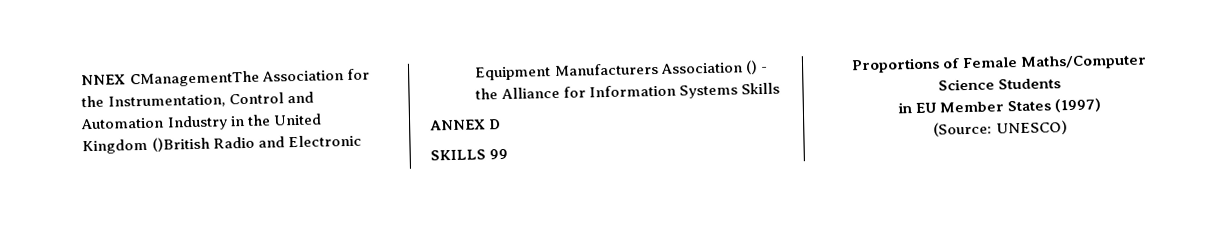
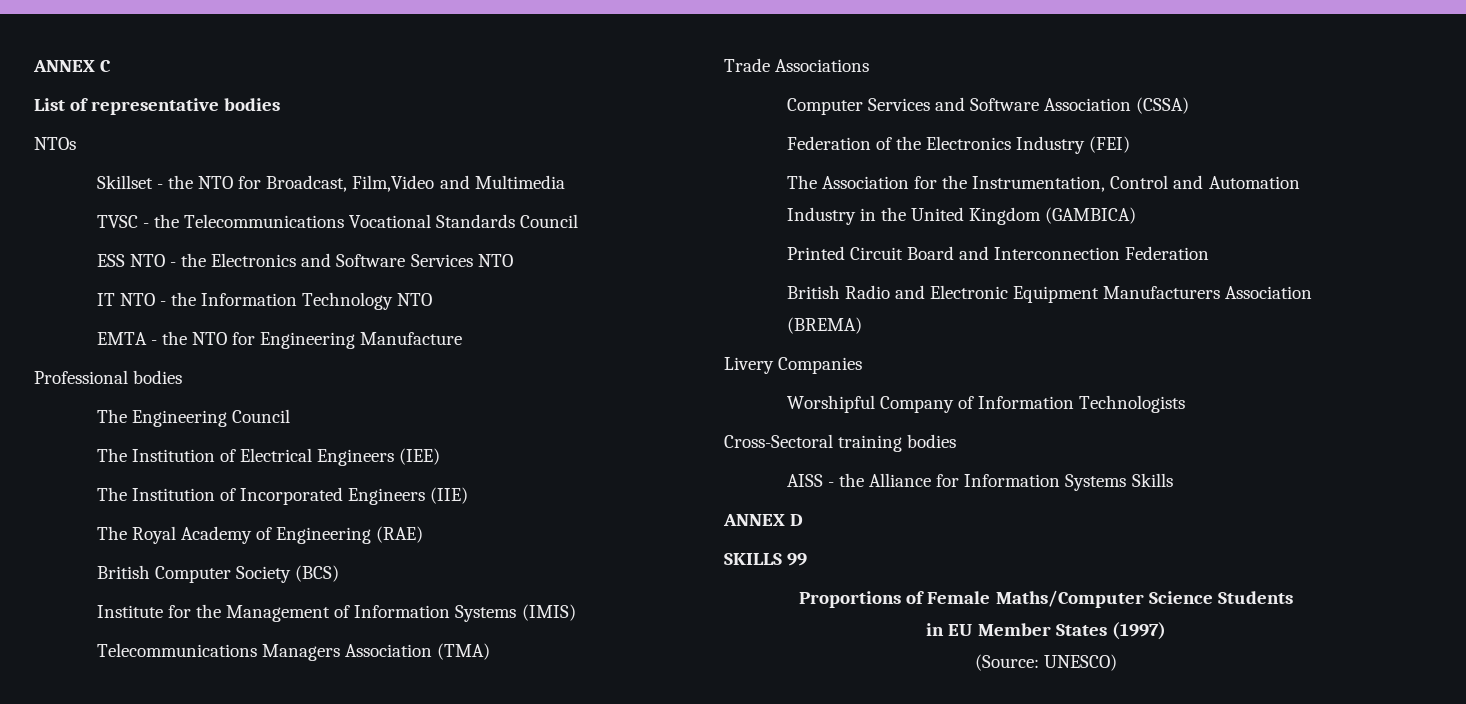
- NNEX CManagementThe Association for the Instrumentation, Control and Automation Industry in the United Kingdom ()British Radio and Electronic Equipment Manufacturers Association () - the Alliance for Information Systems Skills
+ ANNEX C
+ List of representative bodies
+ NTOs
+ Skillset - the NTO for Broadcast, Film,Video and Multimedia
+ TVSC - the Telecommunications Vocational Standards Council
+ ESS NTO - the Electronics and Software Services NTO
+ IT NTO - the Information Technology NTO
+ EMTA - the NTO for Engineering Manufacture
+ Professional bodies
+ The Engineering Council
+ The Institution of Electrical Engineers (IEE)
+ The Institution of Incorporated Engineers (IIE)
+ The Royal Academy of Engineering (RAE)
+ British Computer Society (BCS)
+ Institute for the Management of Information Systems (IMIS)
+ Telecommunications Managers Association (TMA)
+ Trade Associations
+ Computer Services and Software Association (CSSA)
+ Federation of the Electronics Industry (FEI)
+ The Association for the Instrumentation, Control and Automation Industry in the United Kingdom (GAMBICA)
+ Printed Circuit Board and Interconnection Federation
+ British Radio and Electronic Equipment Manufacturers Association (BREMA)
+ Livery Companies
+ Worshipful Company of Information Technologists
+ Cross-Sectoral training bodies
+ AISS - the Alliance for Information Systems Skills

